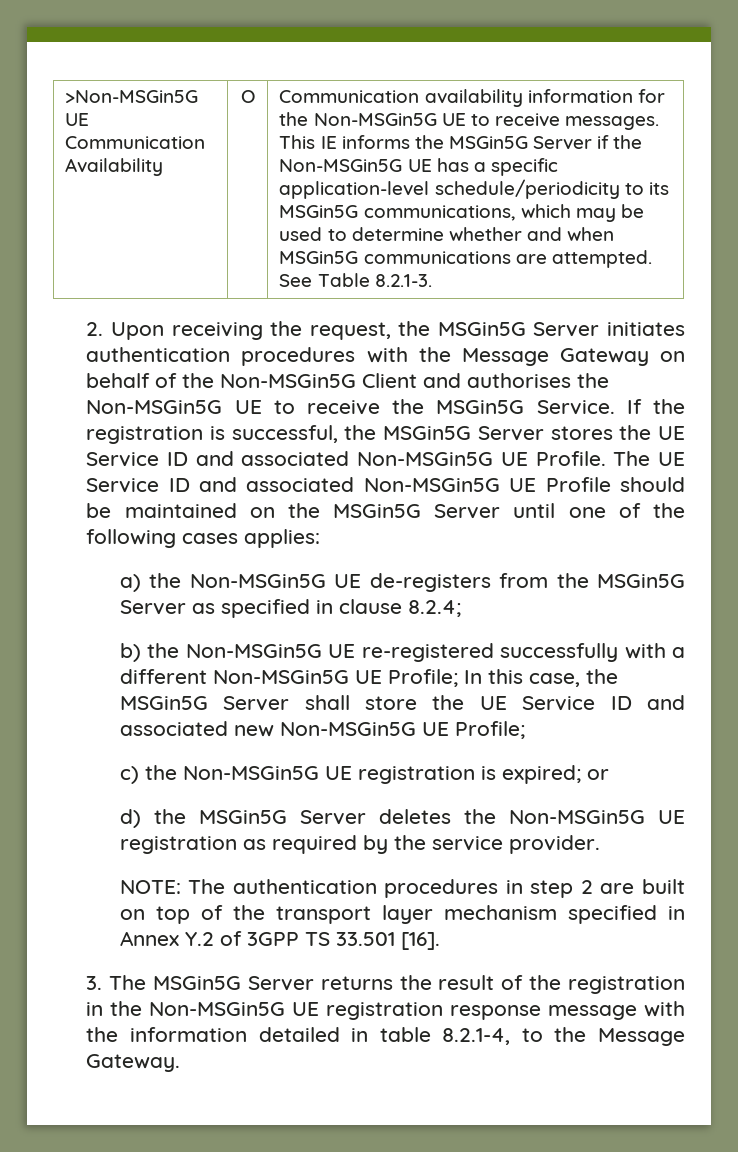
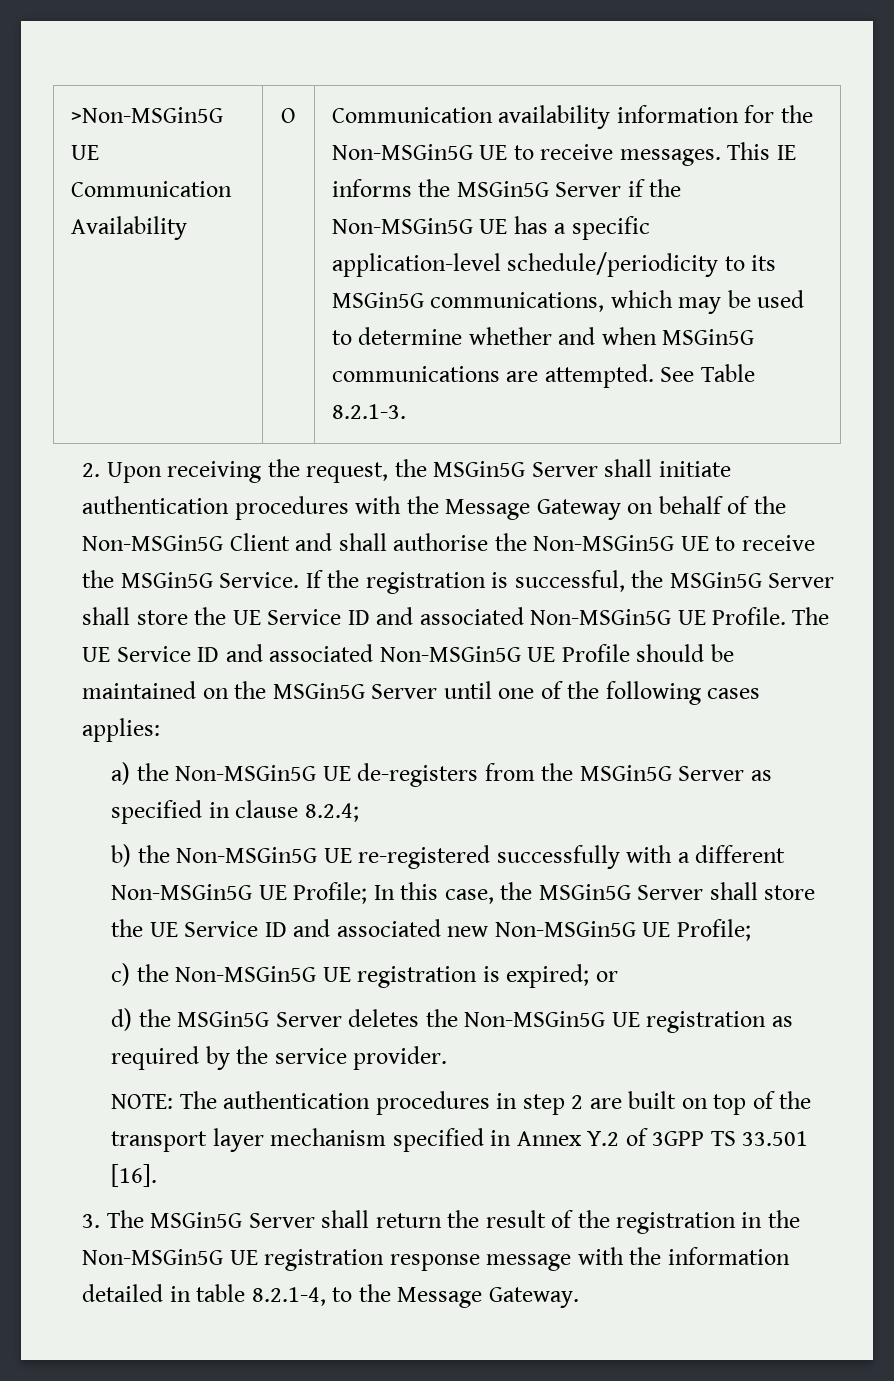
- 2. Upon receiving the request, the MSGin5G Server initiates authentication procedures with the Message Gateway on behalf of the Non-MSGin5G Client and authorises the Non-MSGin5G UE to receive the MSGin5G Service.
+ 2. Upon receiving the request, the MSGin5G Server shall initiate authentication procedures with the Message Gateway on behalf of the Non-MSGin5G Client and shall authorise the Non-MSGin5G UE to receive the MSGin5G Service.
- If the registration is successful, the MSGin5G Server stores the UE Service ID and associated Non-MSGin5G UE Profile.
+ If the registration is successful, the MSGin5G Server shall store the UE Service ID and associated Non-MSGin5G UE Profile.
- 3. The MSGin5G Server returns the result of the registration in the Non-MSGin5G UE registration response message with the information detailed in table 8.2.1-4, to the Message Gateway.
+ 3. The MSGin5G Server shall return the result of the registration in the Non-MSGin5G UE registration response message with the information detailed in table 8.2.1-4, to the Message Gateway.

